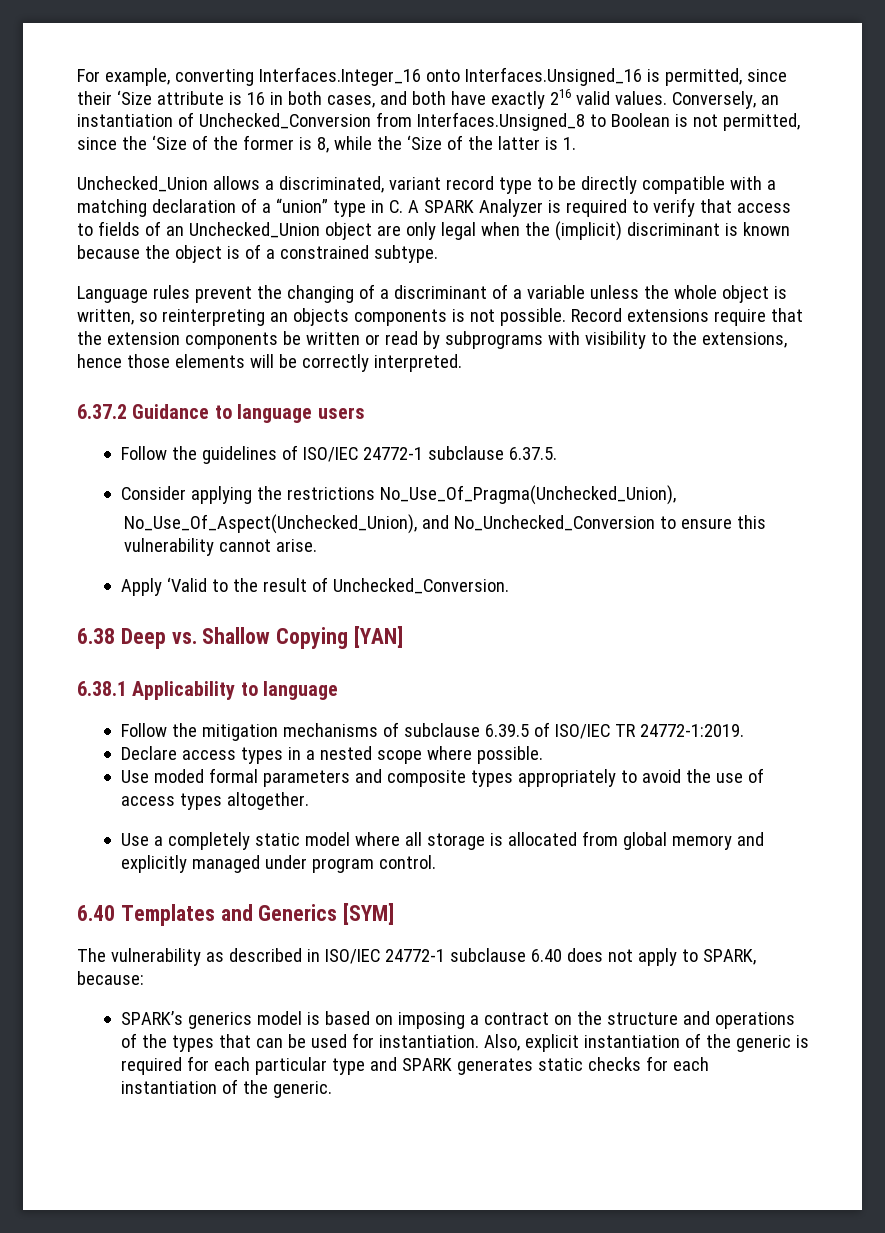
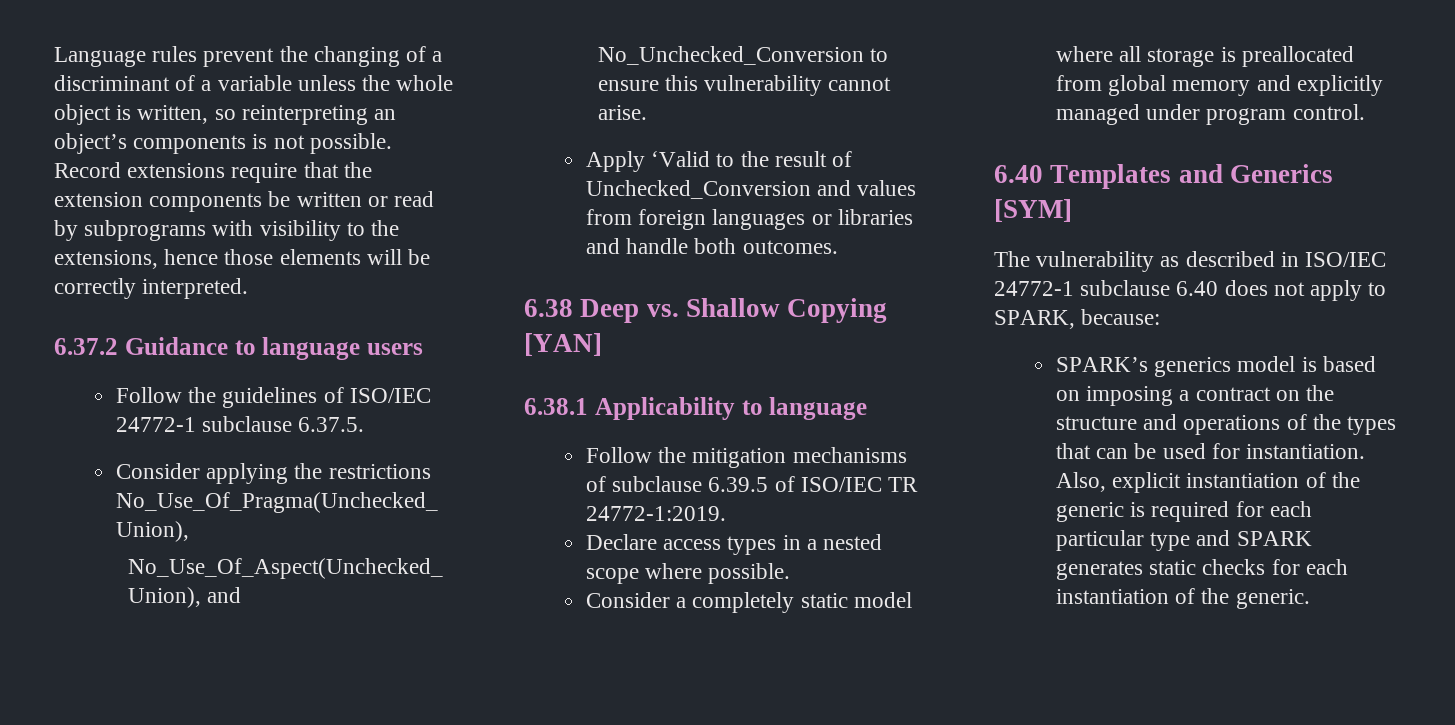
- For example, converting Interfaces.Integer_16 onto Interfaces.Unsigned_16 is permitted, since their ‘Size attribute is 16 in both cases, and both have exactly 216 valid values. Conversely, an instantiation of Unchecked_Conversion from Interfaces.Unsigned_8 to Boolean is not permitted, since the ‘Size of the former is 8, while the ‘Size of the latter is 1.
- Unchecked_Union allows a discriminated, variant record type to be directly compatible with a matching declaration of a “union” type in C. A SPARK Analyzer is required to verify that access to fields of an Unchecked_Union object are only legal when the (implicit) discriminant is known because the object is of a constrained subtype.
- Language rules prevent the changing of a discriminant of a variable unless the whole object is written, so reinterpreting an objects components is not possible.
+ Language rules prevent the changing of a discriminant of a variable unless the whole object is written, so reinterpreting an object’s components is not possible.
- Apply ‘Valid to the result of Unchecked_Conversion.
+ Apply ‘Valid to the result of Unchecked_Conversion and values from foreign languages or libraries and handle both outcomes.
- Use moded formal parameters and composite types appropriately to avoid the use of access types altogether.
- Use a completely static model where all storage is allocated from global memory and explicitly managed under program control.
+ Consider a completely static model where all storage is preallocated from global memory and explicitly managed under program control.

